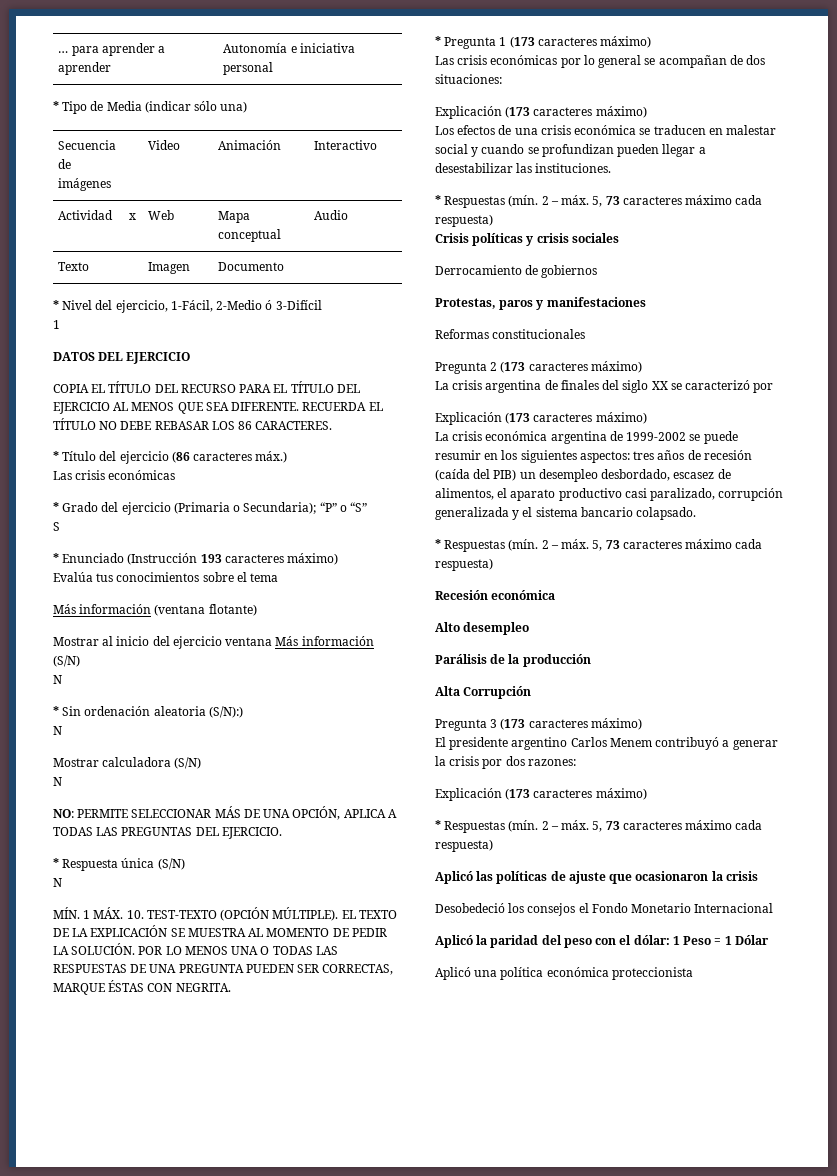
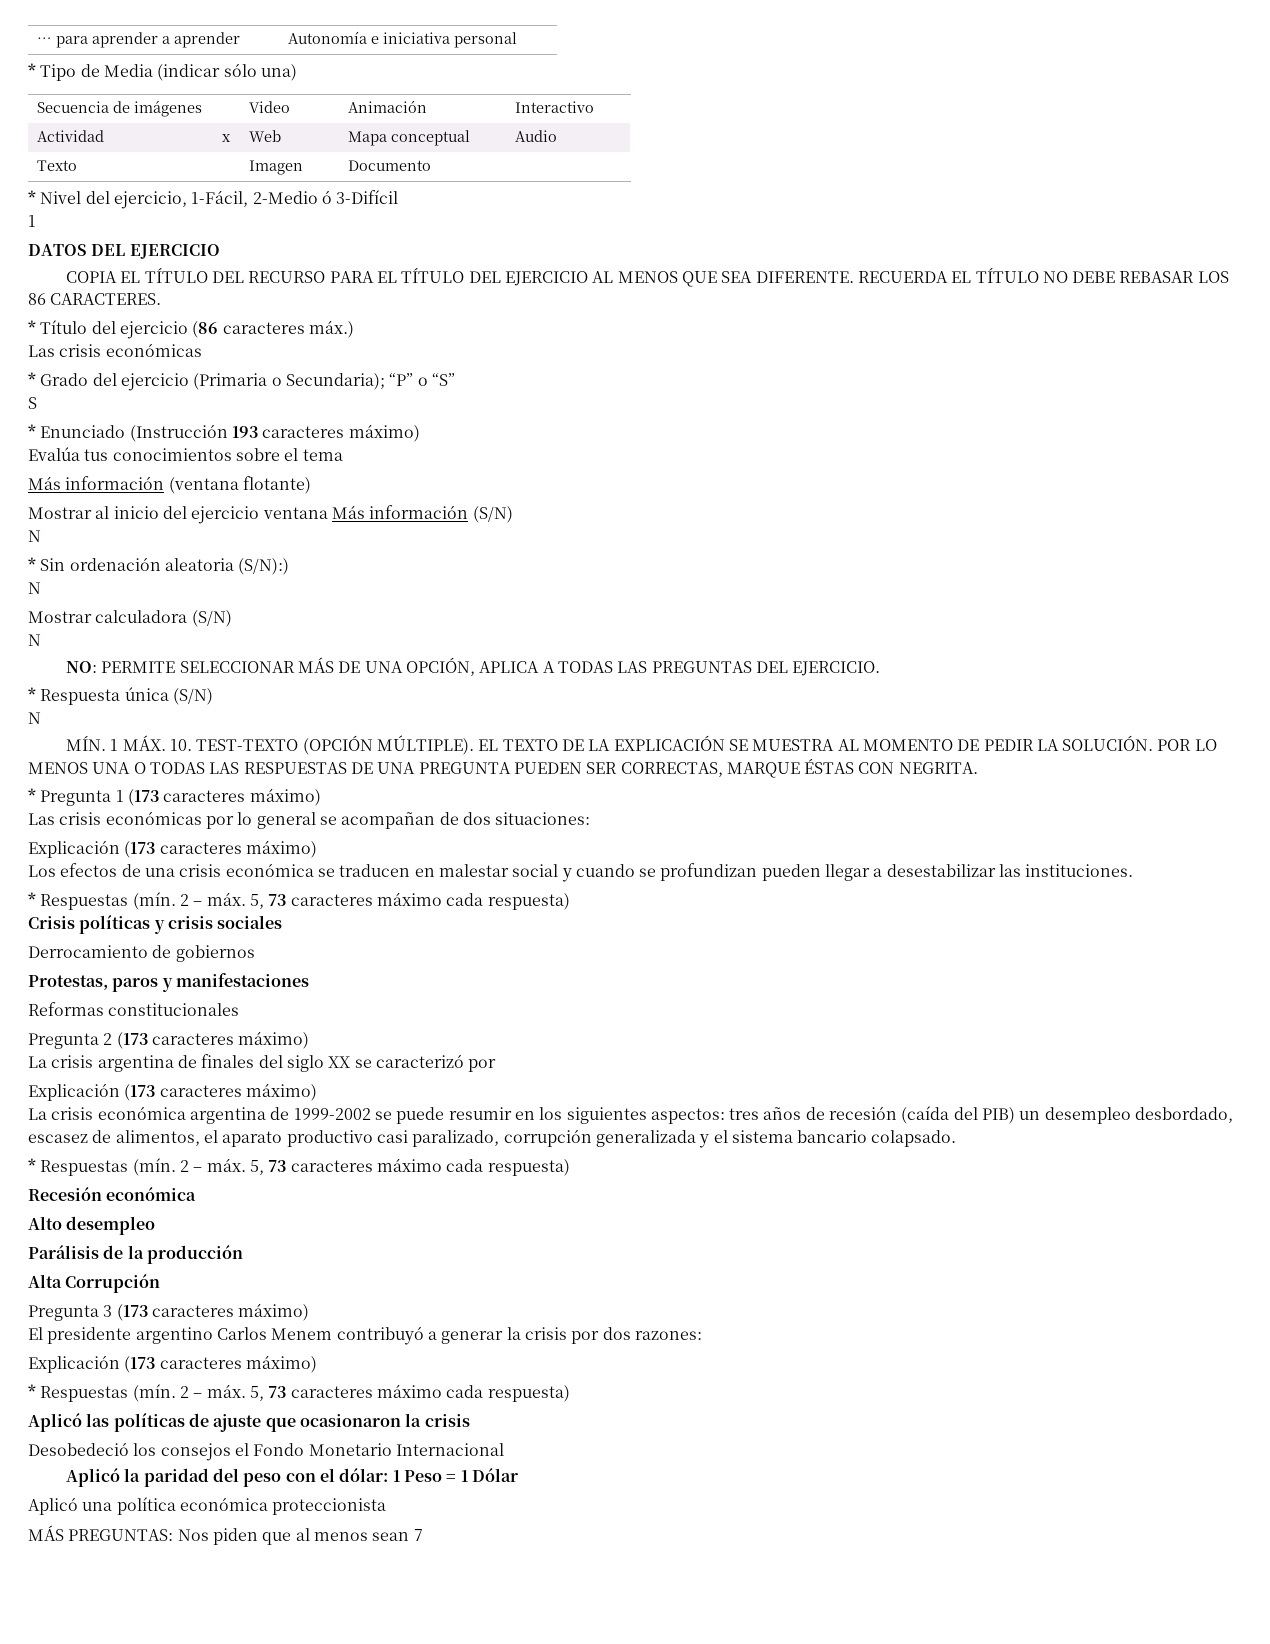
+ MÁS PREGUNTAS: Nos piden que al menos sean 7

